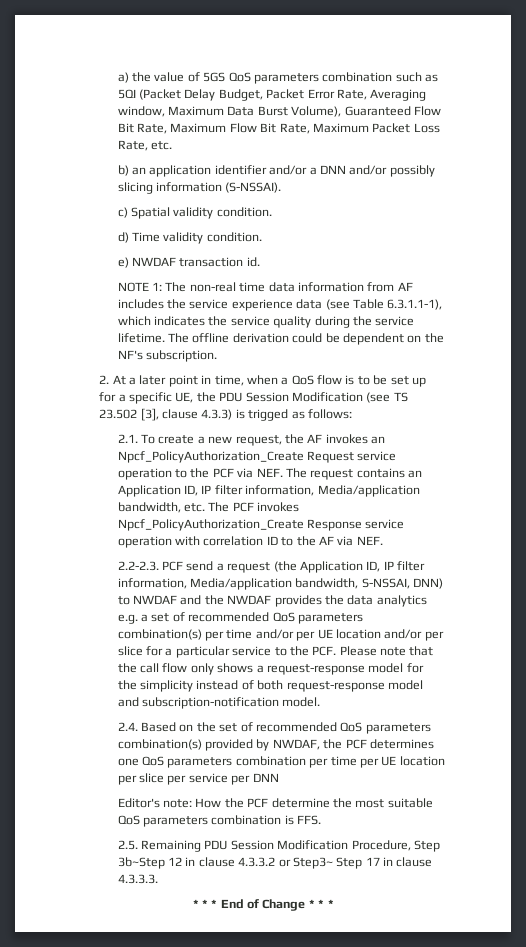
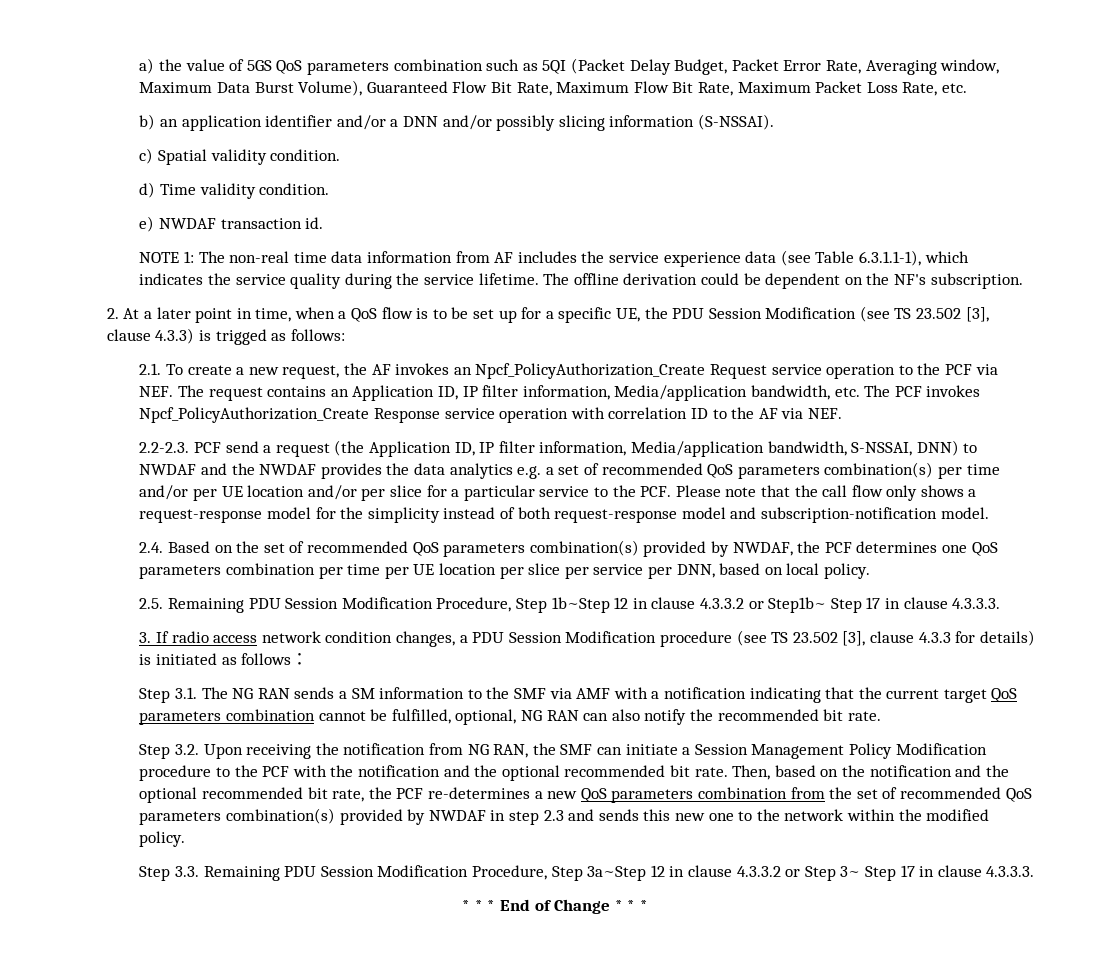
- 2.4. Based on the set of recommended QoS parameters combination(s) provided by NWDAF, the PCF determines one QoS parameters combination per time per UE location per slice per service per DNN
- Editor's note: How the PCF determine the most suitable QoS parameters combination is FFS.
+ 2.4. Based on the set of recommended QoS parameters combination(s) provided by NWDAF, the PCF determines one QoS parameters combination per time per UE location per slice per service per DNN, based on local policy.
- 2.5. Remaining PDU Session Modification Procedure, Step 3b~Step 12 in clause 4.3.3.2 or Step3~ Step 17 in clause 4.3.3.3.
+ 2.5. Remaining PDU Session Modification Procedure, Step 1b~Step 12 in clause 4.3.3.2 or Step1b~ Step 17 in clause 4.3.3.3.
+ 3. If radio access network condition changes, a PDU Session Modification procedure (see TS 23.502 [3], clause 4.3.3 for details) is initiated as follows：
+ Step 3.1. The NG RAN sends a SM information to the SMF via AMF with a notification indicating that the current target QoS parameters combination cannot be fulfilled, optional, NG RAN can also notify the recommended bit rate.
+ Step 3.2. Upon receiving the notification from NG RAN, the SMF can initiate a Session Management Policy Modification procedure to the PCF with the notification and the optional recommended bit rate. Then, based on the notification and the optional recommended bit rate, the PCF re-determines a new QoS parameters combination from the set of recommended QoS parameters combination(s) provided by NWDAF in step 2.3 and sends this new one to the network within the modified policy.
+ Step 3.3. Remaining PDU Session Modification Procedure, Step 3a~Step 12 in clause 4.3.3.2 or Step 3~ Step 17 in clause 4.3.3.3.

